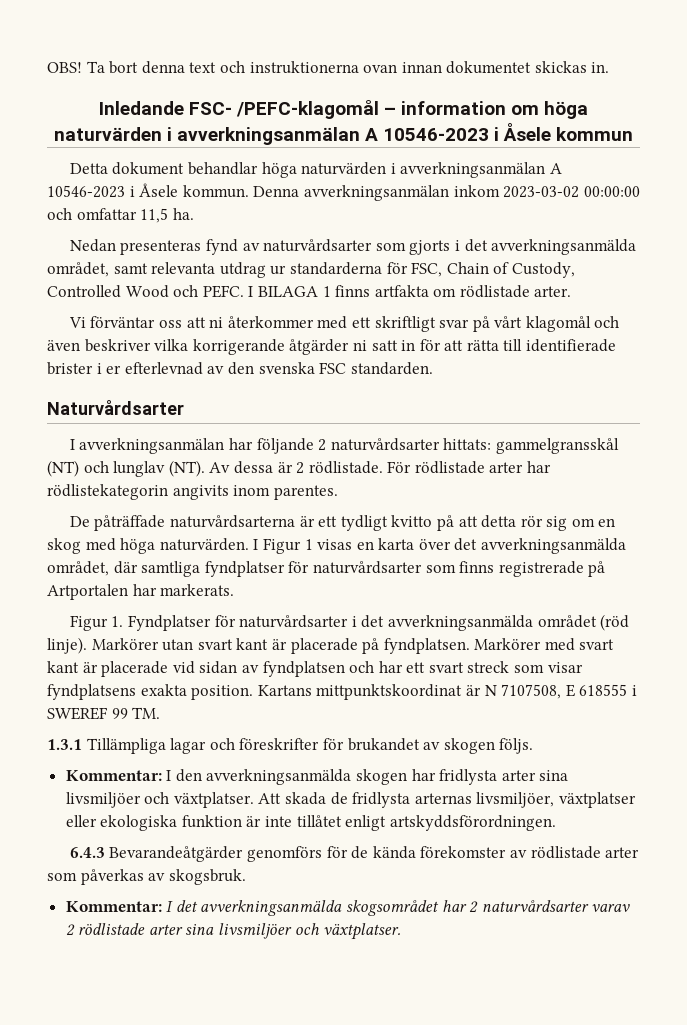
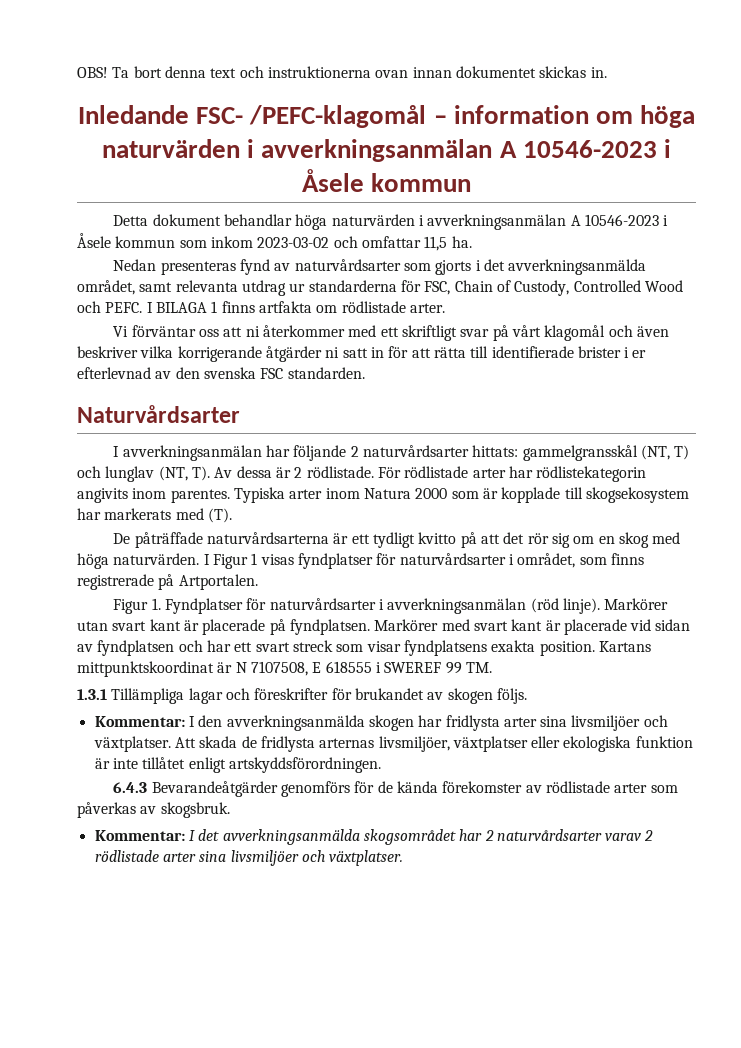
- Detta dokument behandlar höga naturvärden i avverkningsanmälan A 10546-2023 i Åsele kommun. Denna avverkningsanmälan inkom 2023-03-02 00:00:00 och omfattar 11,5 ha.
+ Detta dokument behandlar höga naturvärden i avverkningsanmälan A 10546-2023 i Åsele kommun som inkom 2023-03-02 och omfattar 11,5 ha.
- I avverkningsanmälan har följande 2 naturvårdsarter hittats: gammelgransskål (NT) och lunglav (NT). Av dessa är 2 rödlistade.
+ I avverkningsanmälan har följande 2 naturvårdsarter hittats: gammelgransskål (NT, T) och lunglav (NT, T). Av dessa är 2 rödlistade.
+ Typiska arter inom Natura 2000 som är kopplade till skogsekosystem har markerats med (T).
- De påträffade naturvårdsarterna är ett tydligt kvitto på att detta rör sig om en skog med höga naturvärden.
+ De påträffade naturvårdsarterna är ett tydligt kvitto på att det rör sig om en skog med höga naturvärden.
- I Figur 1 visas en karta över det avverkningsanmälda området, där samtliga fyndplatser för naturvårdsarter som finns registrerade på Artportalen har markerats.
+ I Figur 1 visas fyndplatser för naturvårdsarter i området, som finns registrerade på Artportalen.
- Figur 1. Fyndplatser för naturvårdsarter i det avverkningsanmälda området (röd linje).
+ Figur 1. Fyndplatser för naturvårdsarter i avverkningsanmälan (röd linje).

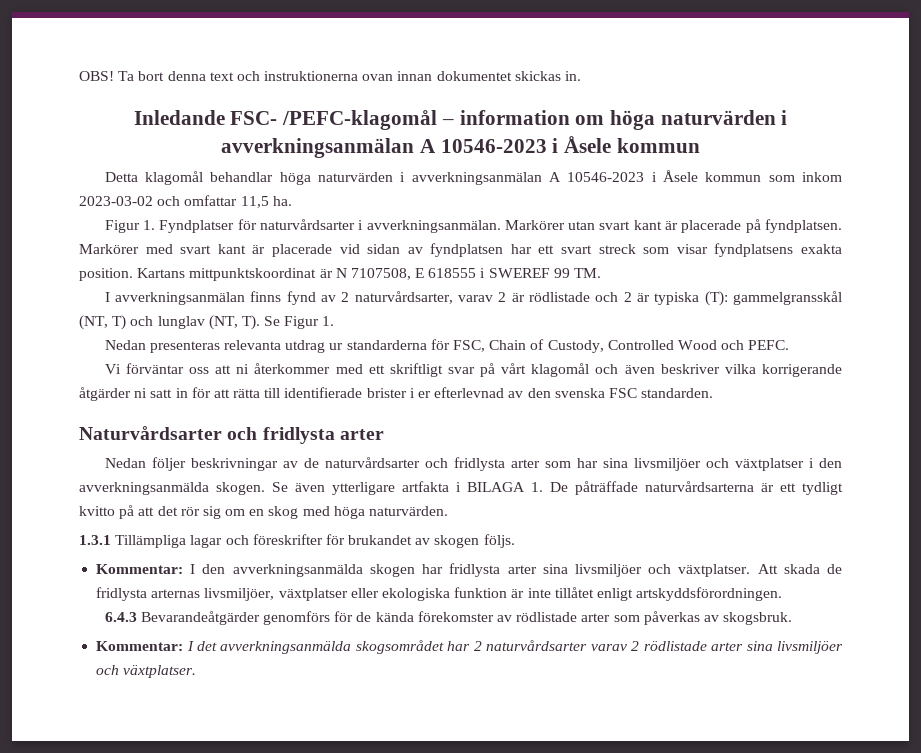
- Detta dokument behandlar höga naturvärden i avverkningsanmälan A 10546-2023 i Åsele kommun som inkom 2023-03-02 och omfattar 11,5 ha.
+ Detta klagomål behandlar höga naturvärden i avverkningsanmälan A 10546-2023 i Åsele kommun som inkom 2023-03-02 och omfattar 11,5 ha.
- Nedan presenteras fynd av naturvårdsarter som gjorts i det avverkningsanmälda området, samt relevanta utdrag ur standarderna för FSC, Chain of Custody, Controlled Wood och PEFC. I BILAGA 1 finns artfakta om rödlistade arter.
+ Figur 1. Fyndplatser för naturvårdsarter i avverkningsanmälan. Markörer utan svart kant är placerade på fyndplatsen. Markörer med svart kant är placerade vid sidan av fyndplatsen har ett svart streck som visar fyndplatsens exakta position. Kartans mittpunktskoordinat är N 7107508, E 618555 i SWEREF 99 TM.
+ I avverkningsanmälan finns fynd av 2 naturvårdsarter, varav 2 är rödlistade och 2 är typiska (T): gammelgransskål (NT, T) och lunglav (NT, T). Se Figur 1.
+ Nedan presenteras relevanta utdrag ur standarderna för FSC, Chain of Custody, Controlled Wood och PEFC.
- Naturvårdsarter
- I avverkningsanmälan har följande 2 naturvårdsarter hittats: gammelgransskål (NT, T) och lunglav (NT, T). Av dessa är 2 rödlistade. För rödlistade arter har rödlistekategorin angivits inom parentes. Typiska arter inom Natura 2000 som är kopplade till skogsekosystem har markerats med (T).
- De påträffade naturvårdsarterna är ett tydligt kvitto på att det rör sig om en skog med höga naturvärden. I Figur 1 visas fyndplatser för naturvårdsarter i området, som finns registrerade på Artportalen.
- Figur 1. Fyndplatser för naturvårdsarter i avverkningsanmälan (röd linje). Markörer utan svart kant är placerade på fyndplatsen. Markörer med svart kant är placerade vid sidan av fyndplatsen och har ett svart streck som visar fyndplatsens exakta position. Kartans mittpunktskoordinat är N 7107508, E 618555 i SWEREF 99 TM.
+ Naturvårdsarter och fridlysta arter
+ Nedan följer beskrivningar av de naturvårdsarter och fridlysta arter som har sina livsmiljöer och växtplatser i den avverkningsanmälda skogen. Se även ytterligare artfakta i BILAGA 1. De påträffade naturvårdsarterna är ett tydligt kvitto på att det rör sig om en skog med höga naturvärden.

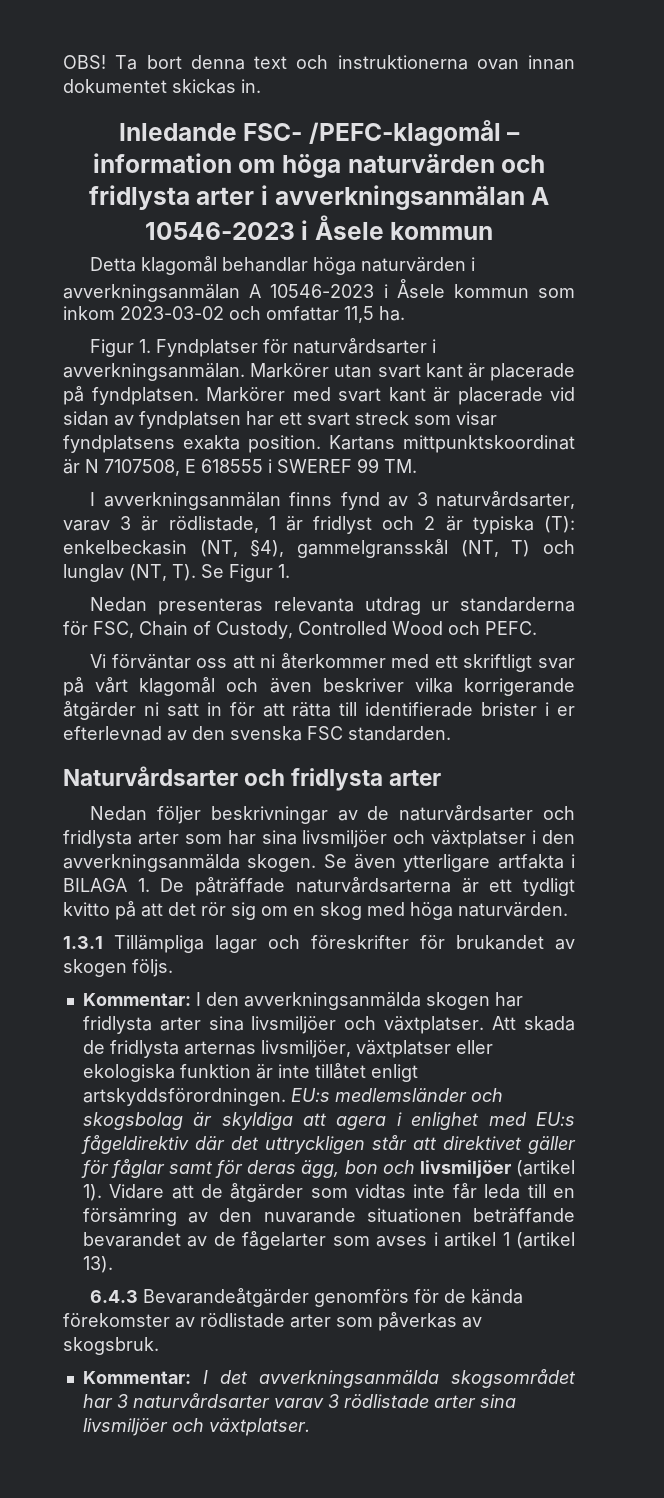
- Inledande FSC- /PEFC-klagomål – information om höga naturvärden i avverkningsanmälan A 10546-2023 i Åsele kommun
+ Inledande FSC- /PEFC-klagomål – information om höga naturvärden och fridlysta arter i avverkningsanmälan A 10546-2023 i Åsele kommun
- I avverkningsanmälan finns fynd av 2 naturvårdsarter, varav 2 är rödlistade och 2 är typiska (T): gammelgransskål (NT, T) och lunglav (NT, T). Se Figur 1.
+ I avverkningsanmälan finns fynd av 3 naturvårdsarter, varav 3 är rödlistade, 1 är fridlyst och 2 är typiska (T): enkelbeckasin (NT, §4), gammelgransskål (NT, T) och lunglav (NT, T). Se Figur 1.
+ EU:s medlemsländer och skogsbolag är skyldiga att agera i enlighet med EU:s fågeldirektiv där det uttryckligen står att direktivet gäller för fåglar samt för deras ägg, bon och livsmiljöer (artikel 1). Vidare att de åtgärder som vidtas inte får leda till en försämring av den nuvarande situationen beträffande bevarandet av de fågelarter som avses i artikel 1 (artikel 13).
- Kommentar: I det avverkningsanmälda skogsområdet har 2 naturvårdsarter varav 2 rödlistade arter sina livsmiljöer och växtplatser.
+ Kommentar: I det avverkningsanmälda skogsområdet har 3 naturvårdsarter varav 3 rödlistade arter sina livsmiljöer och växtplatser.

